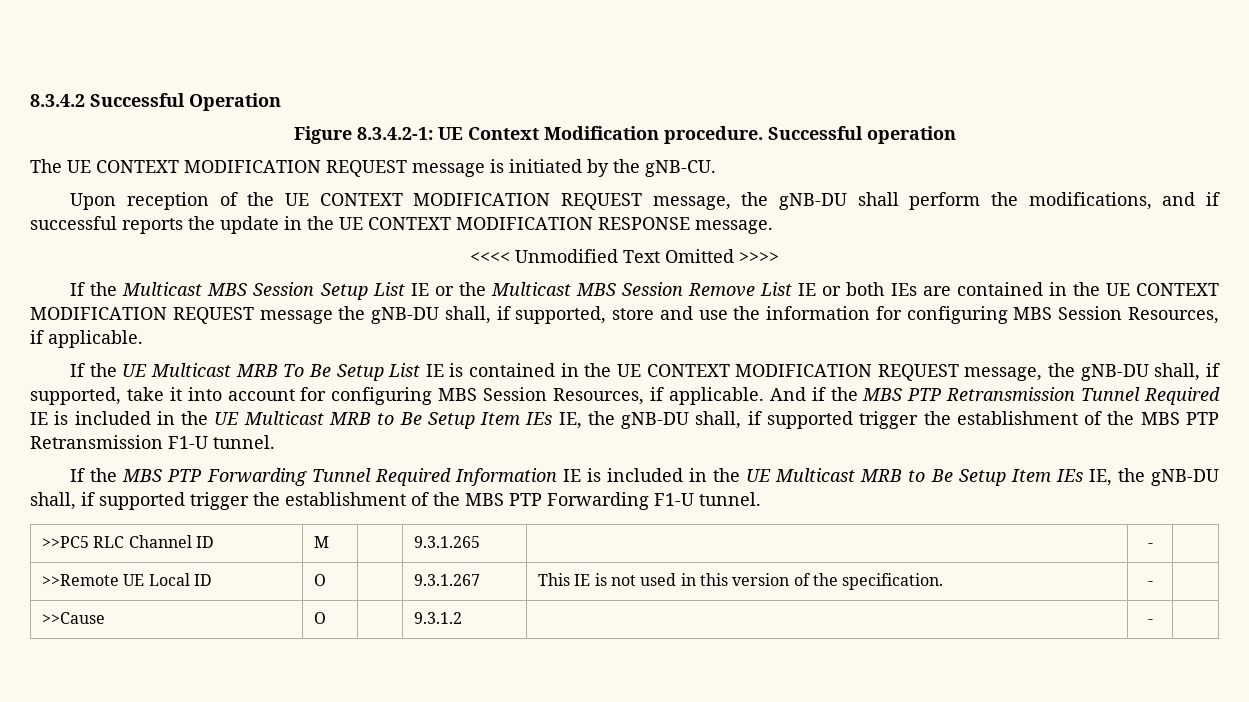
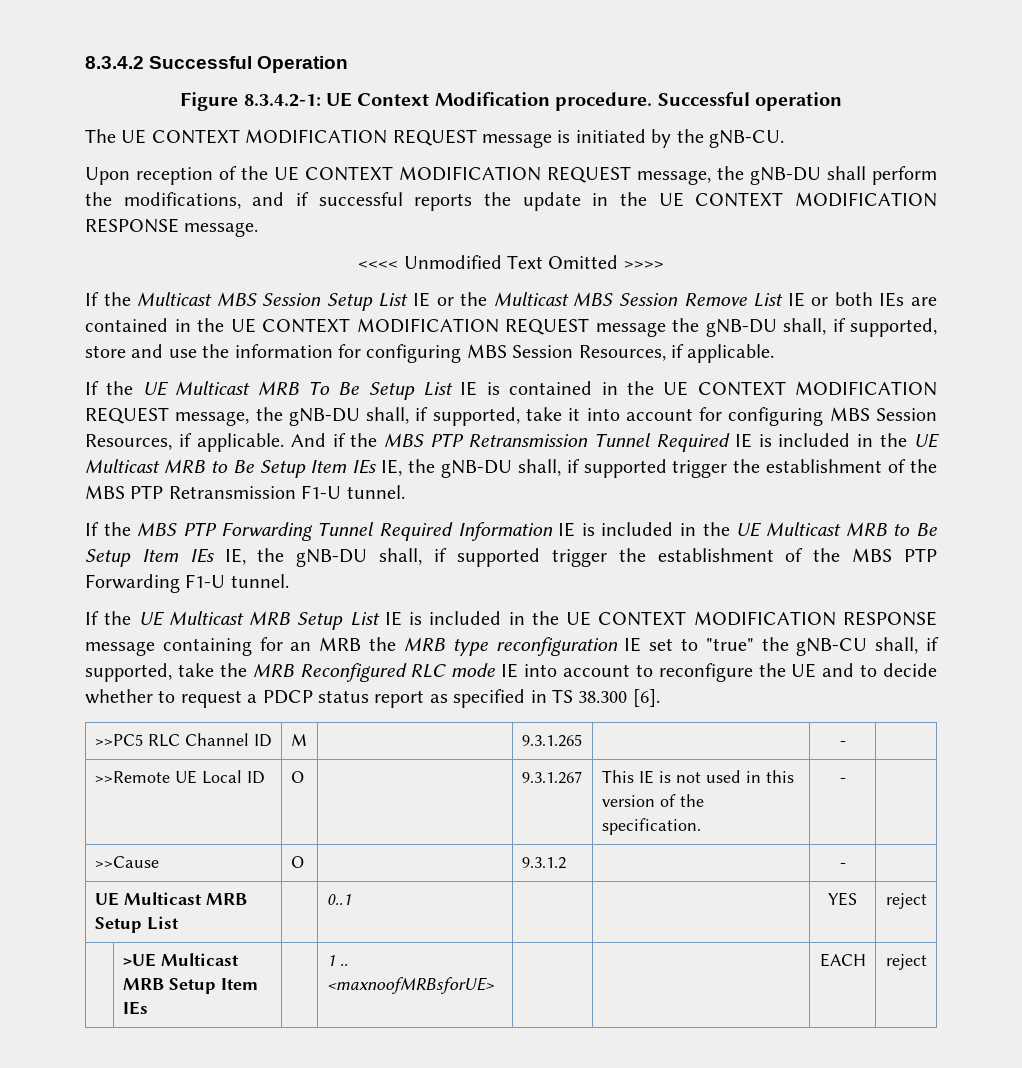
+ If the UE Multicast MRB Setup List IE is included in the UE CONTEXT MODIFICATION RESPONSE message containing for an MRB the MRB type reconfiguration IE set to "true" the gNB-CU shall, if supported, take the MRB Reconfigured RLC mode IE into account to reconfigure the UE and to decide whether to request a PDCP status report as specified in TS 38.300 [6].
+ UE Multicast MRB Setup List | | 0..1 | | | YES | reject
+ | >UE Multicast MRB Setup Item IEs | | 1 .. <maxnoofMRBsforUE> | | | EACH | reject

